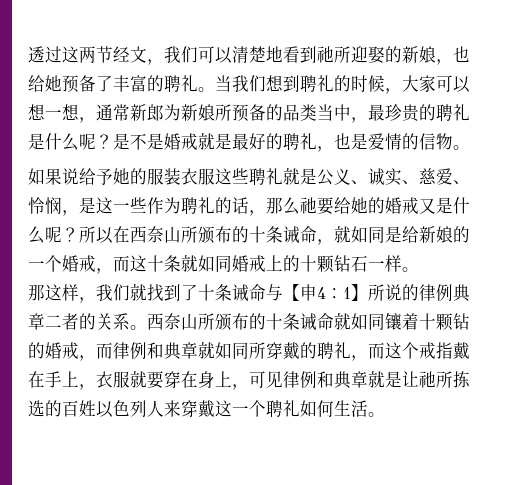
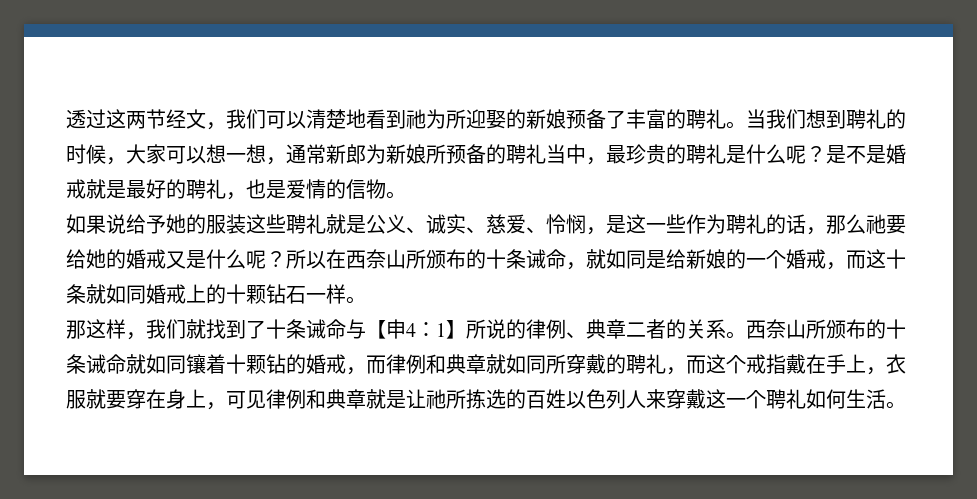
- 透过这两节经文，我们可以清楚地看到祂所迎娶的新娘，也给她预备了丰富的聘礼。
+ 透过这两节经文，我们可以清楚地看到祂为所迎娶的新娘预备了丰富的聘礼。
- 当我们想到聘礼的时候，大家可以想一想，通常新郎为新娘所预备的品类当中，最珍贵的聘礼是什么呢？
+ 当我们想到聘礼的时候，大家可以想一想，通常新郎为新娘所预备的聘礼当中，最珍贵的聘礼是什么呢？
- 如果说给予她的服装衣服这些聘礼就是公义、诚实、慈爱、怜悯，是这一些作为聘礼的话，那么祂要给她的婚戒又是什么呢？
+ 如果说给予她的服装这些聘礼就是公义、诚实、慈爱、怜悯，是这一些作为聘礼的话，那么祂要给她的婚戒又是什么呢？
- 那这样，我们就找到了十条诫命与【申4：1】所说的律例典章二者的关系。
+ 那这样，我们就找到了十条诫命与【申4：1】所说的律例、典章二者的关系。

